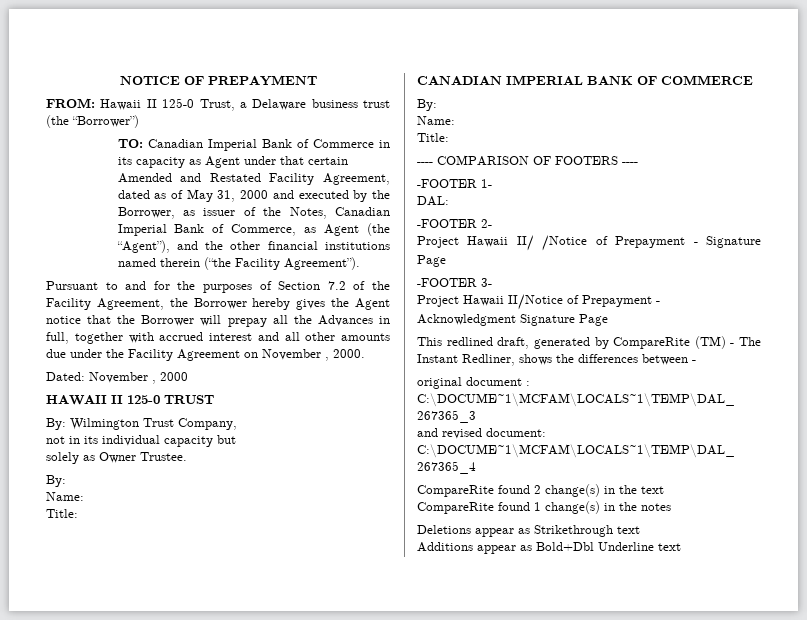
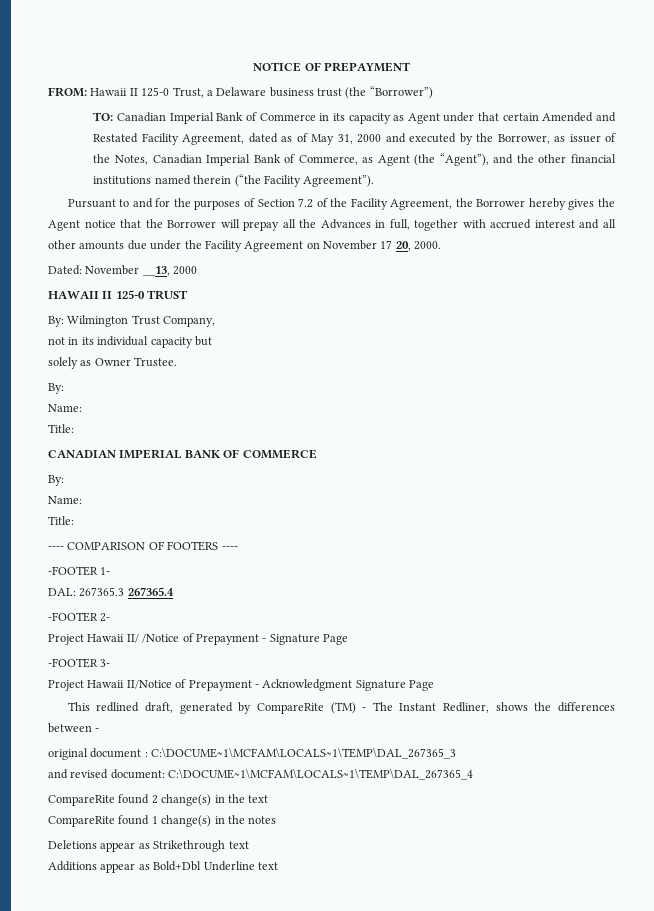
- Pursuant to and for the purposes of Section 7.2 of the Facility Agreement, the Borrower hereby gives the Agent notice that the Borrower will prepay all the Advances in full, together with accrued interest and all other amounts due under the Facility Agreement on November , 2000.
+ Pursuant to and for the purposes of Section 7.2 of the Facility Agreement, the Borrower hereby gives the Agent notice that the Borrower will prepay all the Advances in full, together with accrued interest and all other amounts due under the Facility Agreement on November 17 20, 2000.
- Dated: November , 2000
+ Dated: November __13, 2000
- DAL:
+ DAL: 267365.3 267365.4

